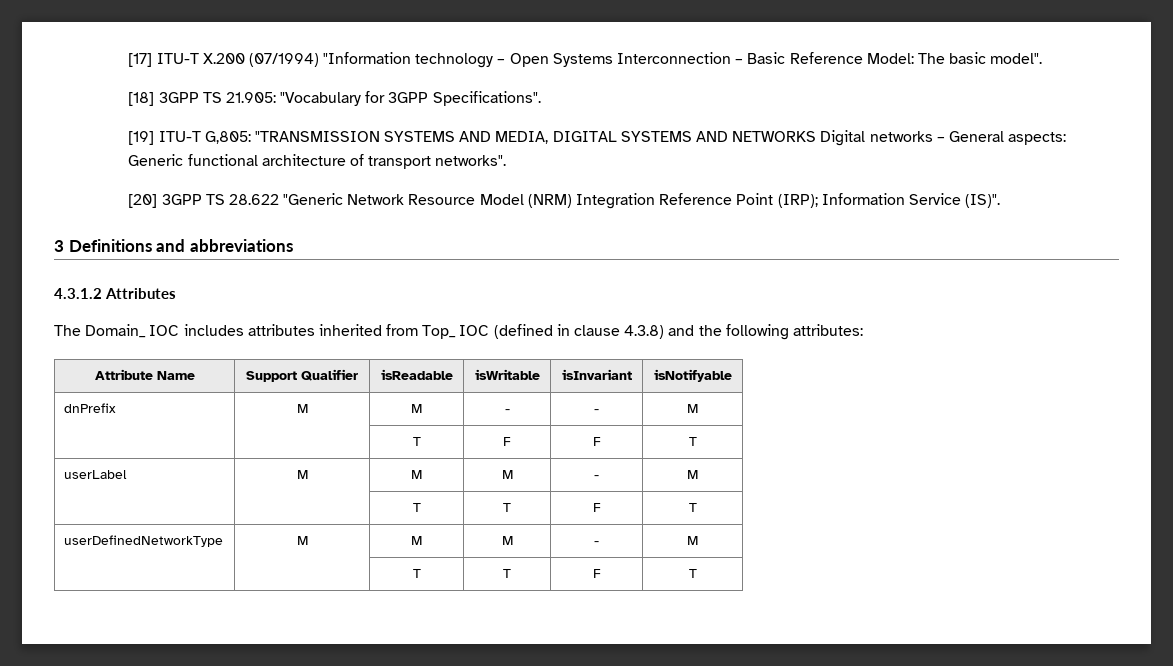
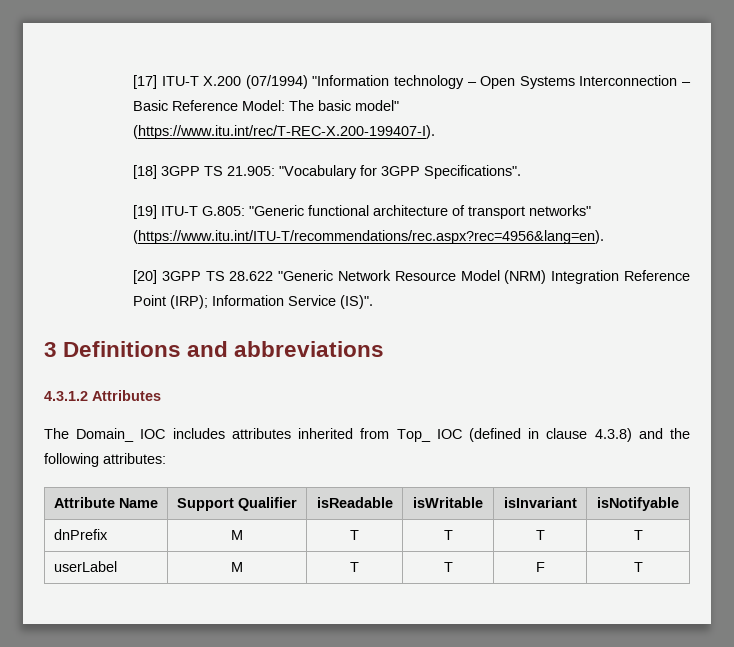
- [17] ITU-T X.200 (07/1994) "Information technology – Open Systems Interconnection – Basic Reference Model: The basic model".
+ [17] ITU-T X.200 (07/1994) "Information technology – Open Systems Interconnection – Basic Reference Model: The basic model" (https://www.itu.int/rec/T-REC-X.200-199407-I).
- [19] ITU-T G,805: "TRANSMISSION SYSTEMS AND MEDIA, DIGITAL SYSTEMS AND NETWORKS Digital networks – General aspects: Generic functional architecture of transport networks".
+ [19] ITU-T G.805: "Generic functional architecture of transport networks" (https://www.itu.int/ITU-T/recommendations/rec.aspx?rec=4956&lang=en).
- dnPrefix | M | M | - | - | M
- | | T | F | F | T
+ dnPrefix | M | T | T | T | T
- userLabel | M | M | M | - | M
- | | T | T | F | T
- userDefinedNetworkType | M | M | M | - | M
- | | T | T | F | T
+ userLabel | M | T | T | F | T

